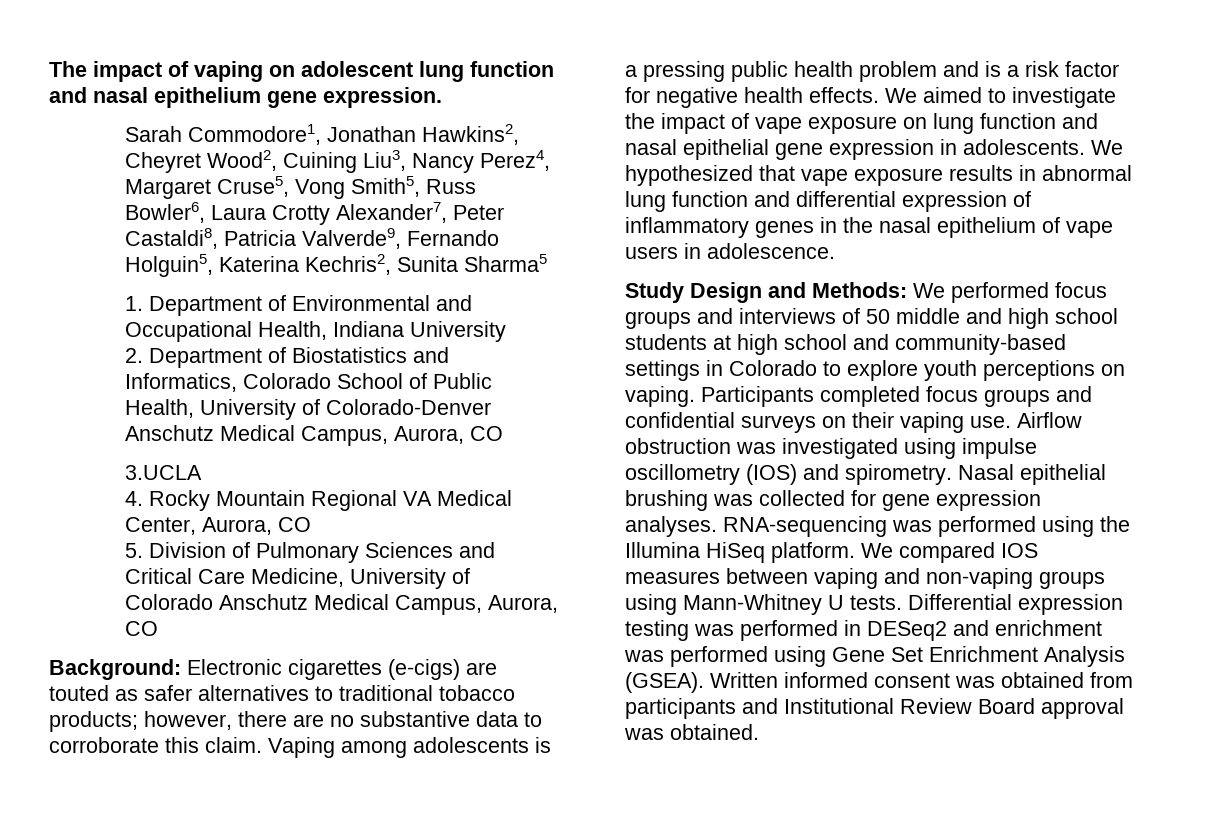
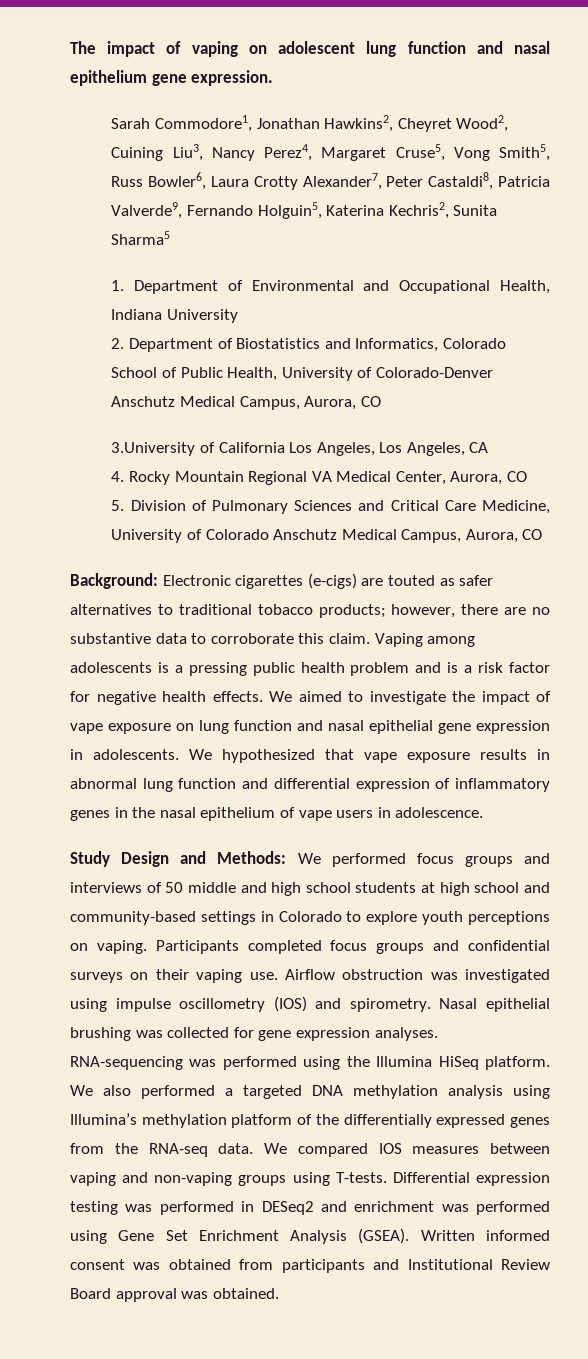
- 3.UCLA
+ 3.University of California Los Angeles, Los Angeles, CA
- We compared IOS measures between vaping and non-vaping groups using Mann-Whitney U tests.
+ We also performed a targeted DNA methylation analysis using Illumina’s methylation platform of the differentially expressed genes from the RNA-seq data. We compared IOS measures between vaping and non-vaping groups using T-tests.

